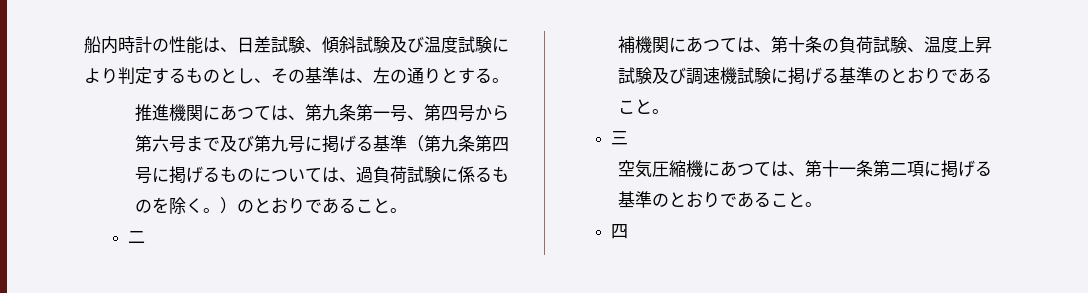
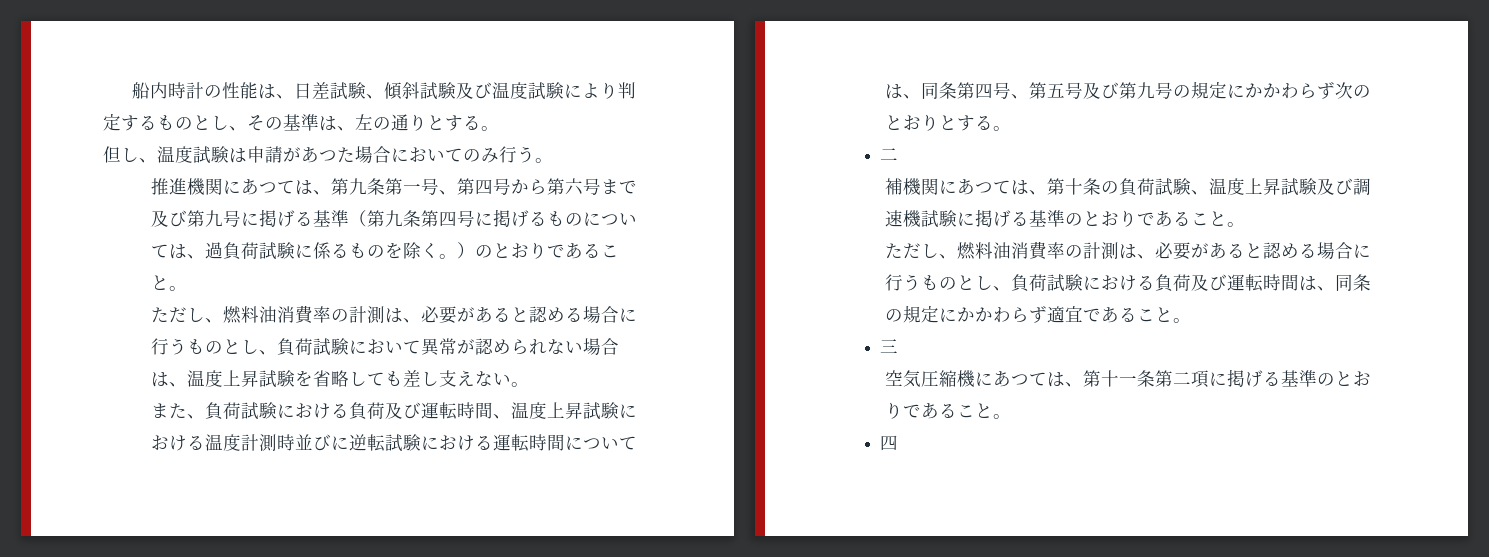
+ 但し、温度試験は申請があつた場合においてのみ行う。
+ ただし、燃料油消費率の計測は、必要があると認める場合に行うものとし、負荷試験において異常が認められない場合は、温度上昇試験を省略しても差し支えない。
+ また、負荷試験における負荷及び運転時間、温度上昇試験における温度計測時並びに逆転試験における運転時間については、同条第四号、第五号及び第九号の規定にかかわらず次のとおりとする。
+ ただし、燃料油消費率の計測は、必要があると認める場合に行うものとし、負荷試験における負荷及び運転時間は、同条の規定にかかわらず適宜であること。

